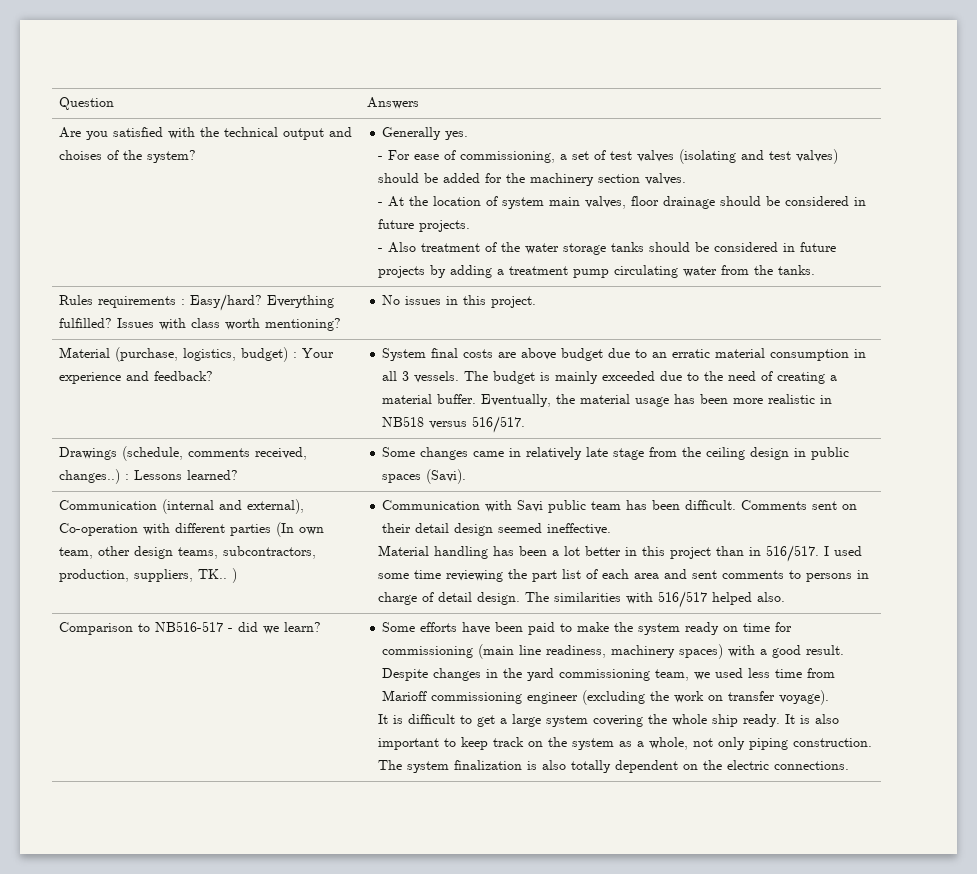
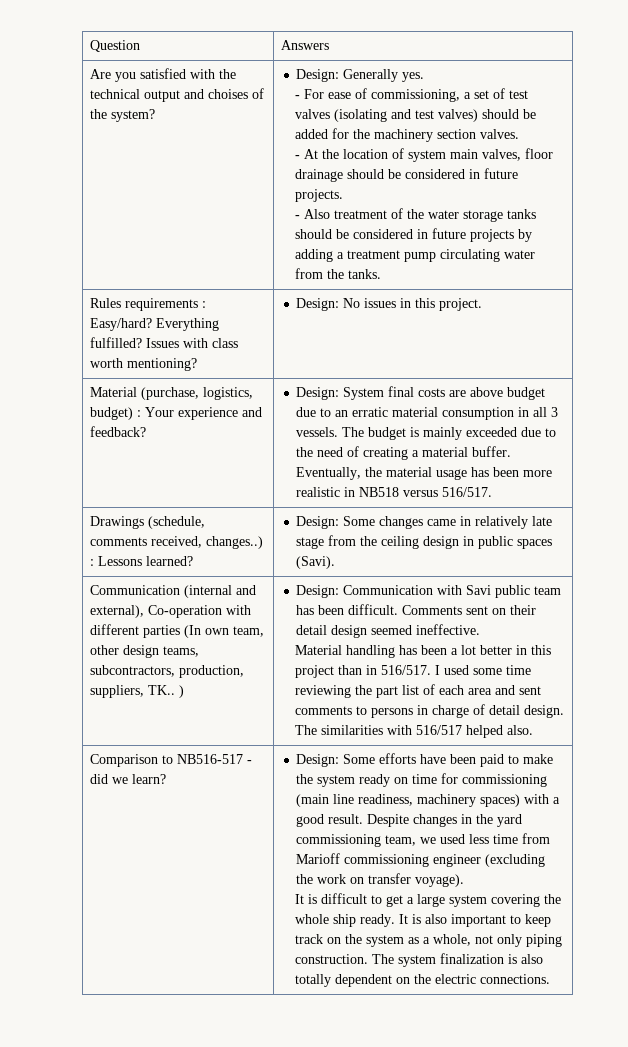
- Generally yes.
+ Design: Generally yes.
- Rules requirements : Easy/hard? Everything fulfilled? Issues with class worth mentioning? | No issues in this project.
+ Rules requirements : Easy/hard? Everything fulfilled? Issues with class worth mentioning? | Design: No issues in this project.
- System final costs are above budget due to an erratic material consumption in all 3 vessels.
+ Design: System final costs are above budget due to an erratic material consumption in all 3 vessels.
- Drawings (schedule, comments received, changes..) : Lessons learned? | Some changes came in relatively late stage from the ceiling design in public spaces (Savi).
+ Drawings (schedule, comments received, changes..) : Lessons learned? | Design: Some changes came in relatively late stage from the ceiling design in public spaces (Savi).
- Communication with Savi public team has been difficult.
+ Design: Communication with Savi public team has been difficult.
- Some efforts have been paid to make the system ready on time for commissioning (main line readiness, machinery spaces) with a good result.
+ Design: Some efforts have been paid to make the system ready on time for commissioning (main line readiness, machinery spaces) with a good result.

